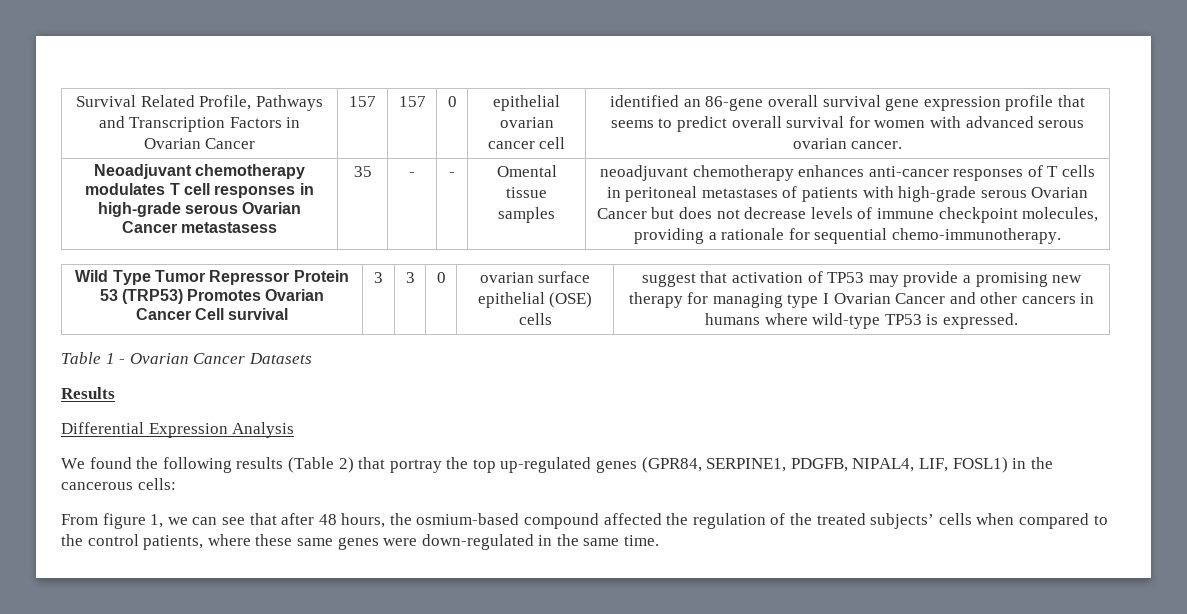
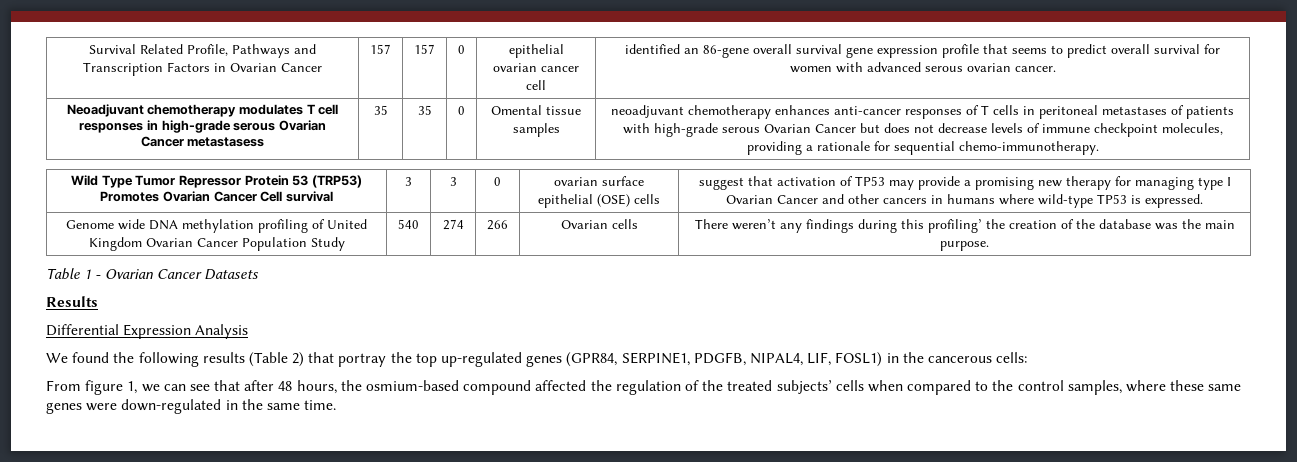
- - | -
+ 35 | 0
+ Genome wide DNA methylation profiling of United Kingdom Ovarian Cancer Population Study | 540 | 274 | 266 | Ovarian cells | There weren’t any findings during this profiling’ the creation of the database was the main purpose.
- From figure 1, we can see that after 48 hours, the osmium-based compound affected the regulation of the treated subjects’ cells when compared to the control patients, where these same genes were down-regulated in the same time.
+ From figure 1, we can see that after 48 hours, the osmium-based compound affected the regulation of the treated subjects’ cells when compared to the control samples, where these same genes were down-regulated in the same time.

